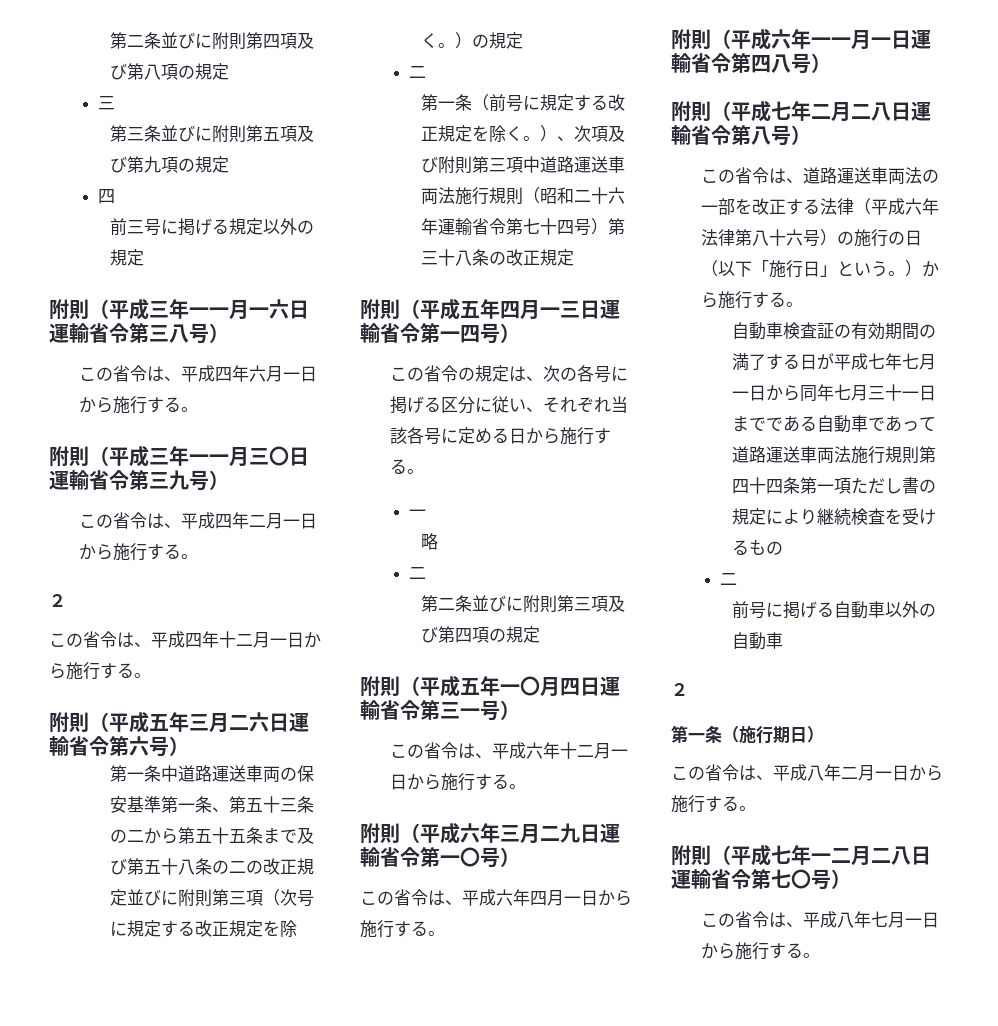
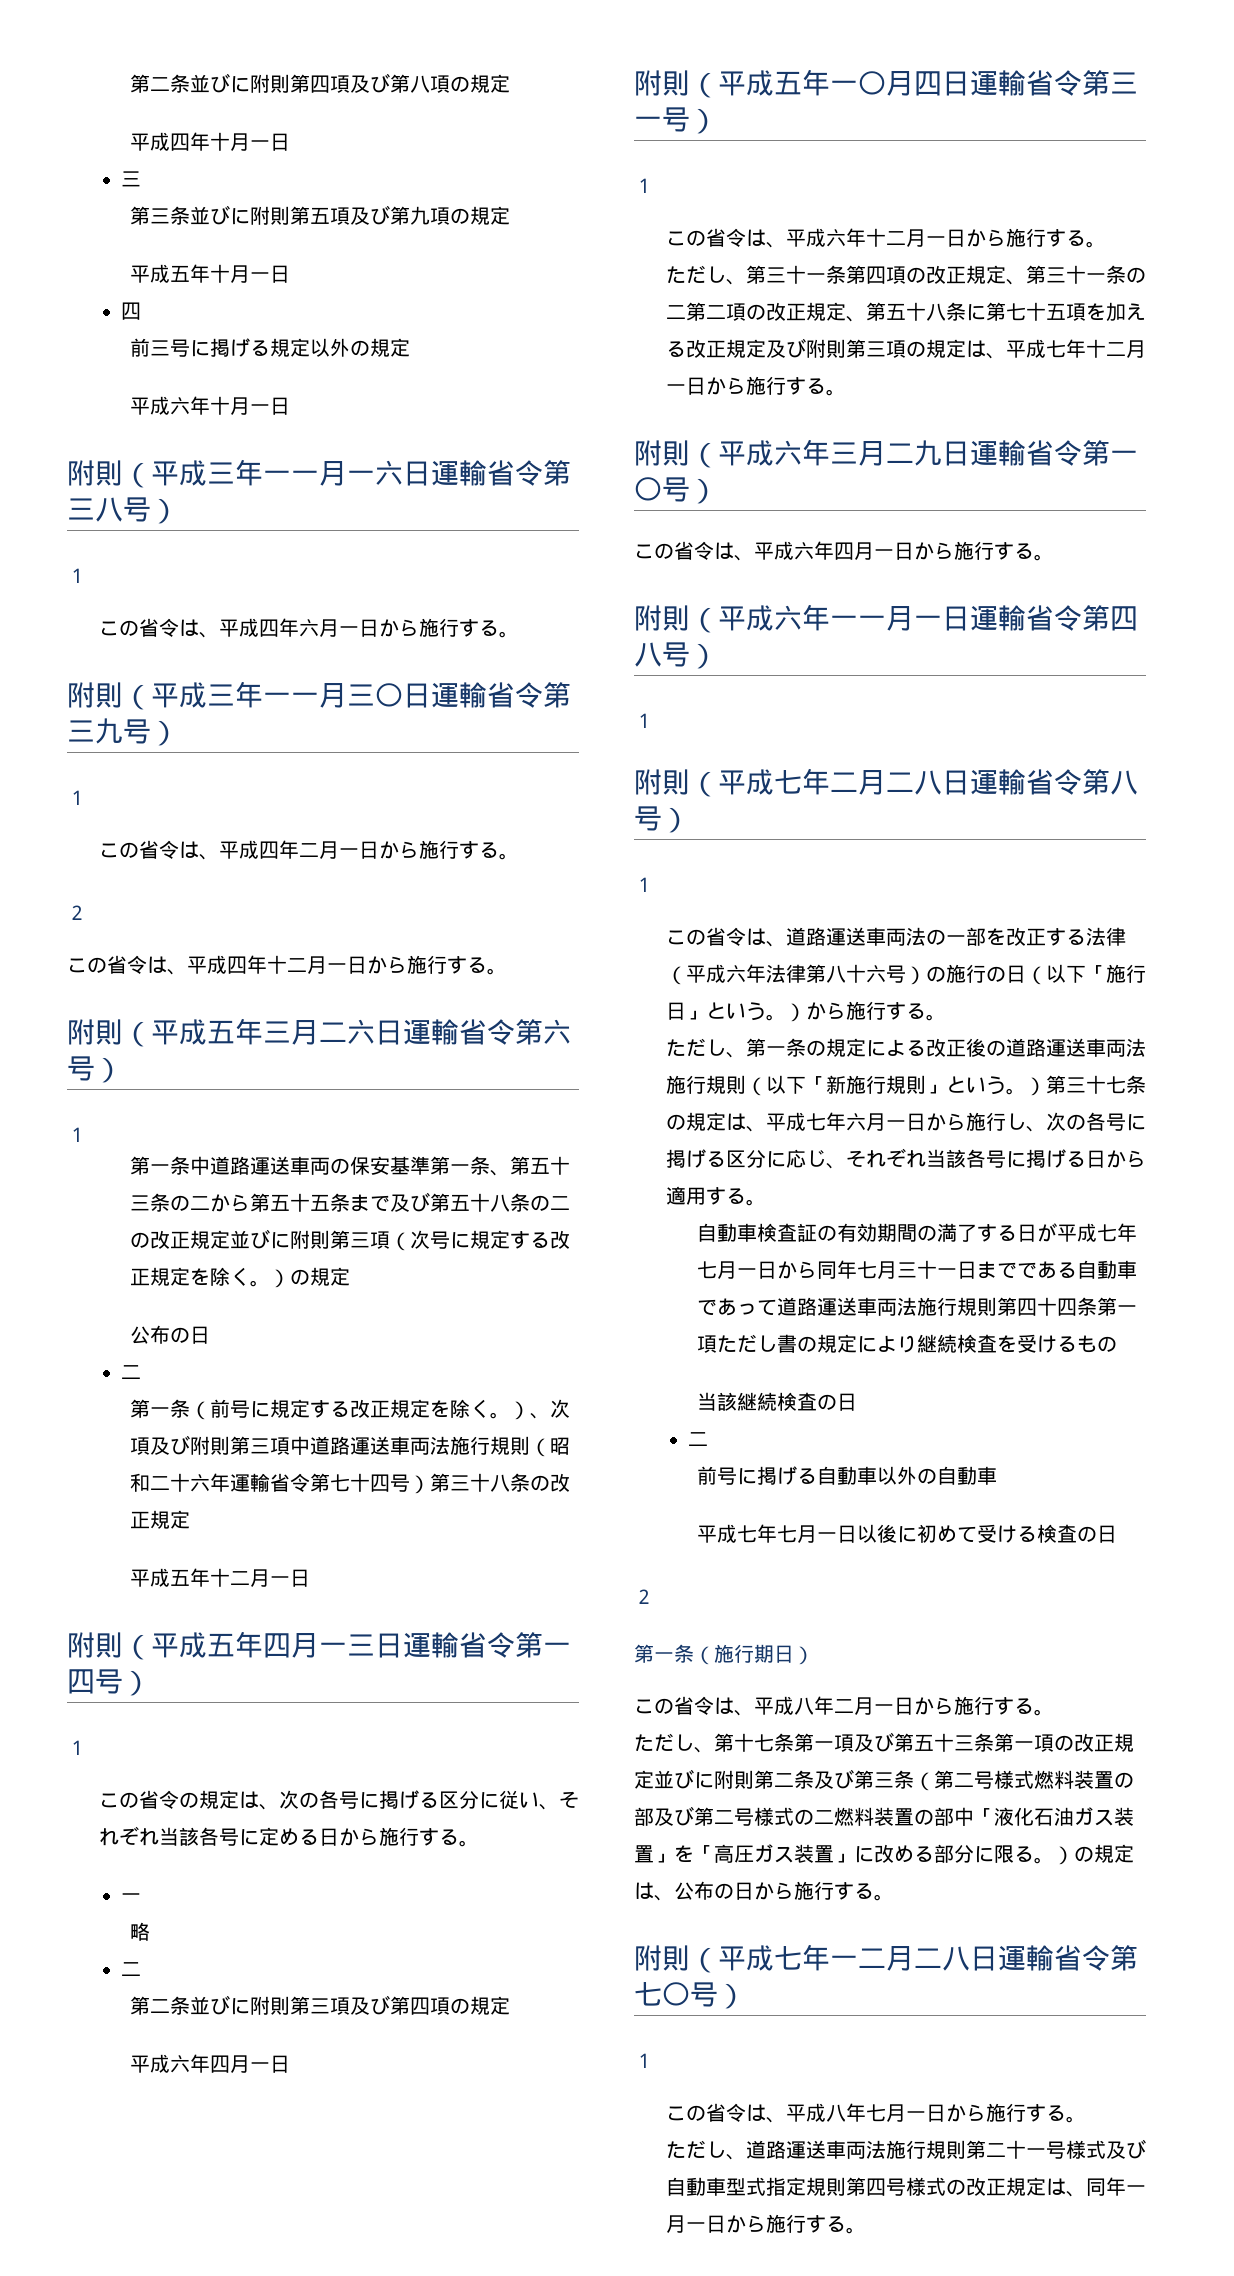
+ 平成四年十月一日
+ 平成五年十月一日
+ 平成六年十月一日
  附則（平成三年一一月一六日運輸省令第三八号）
+ １
  附則（平成三年一一月三〇日運輸省令第三九号）
+ １
  附則（平成五年三月二六日運輸省令第六号）
+ １
  第一条中道路運送車両の保安基準第一条、第五十三条の二から第五十五条まで及び第五十八条の二の改正規定並びに附則第三項（次号に規定する改正規定を除く。）の規定
+ 公布の日
+ 平成五年十二月一日
  附則（平成五年四月一三日運輸省令第一四号）
+ １
  第二条並びに附則第三項及び第四項の規定
+ 平成六年四月一日
  附則（平成五年一〇月四日運輸省令第三一号）
+ １
+ ただし、第三十一条第四項の改正規定、第三十一条の二第二項の改正規定、第五十八条に第七十五項を加える改正規定及び附則第三項の規定は、平成七年十二月一日から施行する。
  附則（平成六年一一月一日運輸省令第四八号）
+ １
  附則（平成七年二月二八日運輸省令第八号）
+ １
+ ただし、第一条の規定による改正後の道路運送車両法施行規則（以下「新施行規則」という。）第三十七条の規定は、平成七年六月一日から施行し、次の各号に掲げる区分に応じ、それぞれ当該各号に掲げる日から適用する。
+ 当該継続検査の日
+ 平成七年七月一日以後に初めて受ける検査の日
+ ただし、第十七条第一項及び第五十三条第一項の改正規定並びに附則第二条及び第三条（第二号様式燃料装置の部及び第二号様式の二燃料装置の部中「液化石油ガス装置」を「高圧ガス装置」に改める部分に限る。）の規定は、公布の日から施行する。
  附則（平成七年一二月二八日運輸省令第七〇号）
+ １
+ ただし、道路運送車両法施行規則第二十一号様式及び自動車型式指定規則第四号様式の改正規定は、同年一月一日から施行する。

